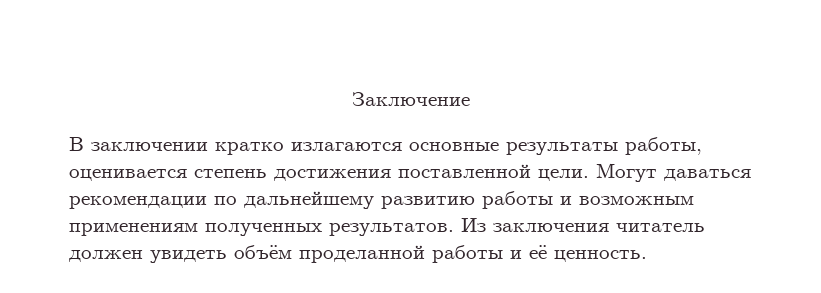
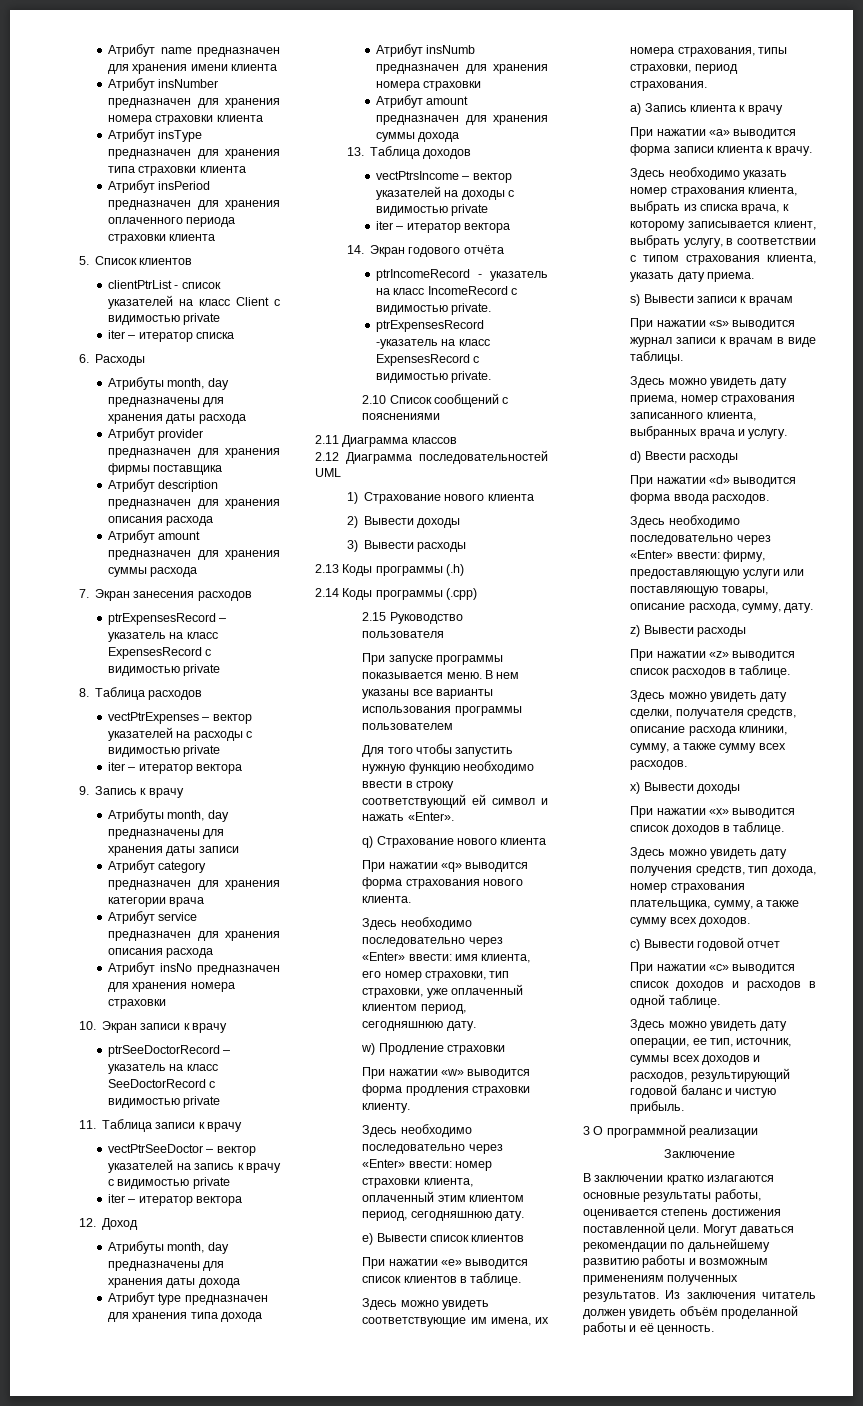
+ Атрибут name предназначен для хранения имени клиента
+ Атрибут insNumber предназначен для хранения номера страховки клиента
+ Атрибут insType предназначен для хранения типа страховки клиента
+ Атрибут insPeriod предназначен для хранения оплаченного периода страховки клиента
+ 5. Список клиентов
+ clientPtrList - список указателей на класс Client с видимостью private
+ iter – итератор списка
+ 6. Расходы
+ Атрибуты month, day предназначены для хранения даты расхода
+ Атрибут provider предназначен для хранения фирмы поставщика
+ Атрибут description предназначен для хранения описания расхода
+ Атрибут amount предназначен для хранения суммы расхода
+ 7. Экран занесения расходов
+ ptrExpensesRecord – указатель на класс ExpensesRecord с видимостью private
+ 8. Таблица расходов
+ vectPtrExpenses – вектор указателей на расходы с видимостью private
+ iter – итератор вектора
+ 9. Запись к врачу
+ Атрибуты month, day предназначены для хранения даты записи
+ Атрибут category предназначен для хранения категории врача
+ Атрибут service предназначен для хранения описания расхода
+ Атрибут insNo предназначен для хранения номера страховки
+ 10. Экран записи к врачу
+ ptrSeeDoctorRecord – указатель на класс SeeDoctorRecord с видимостью private
+ 11. Таблица записи к врачу
+ vectPtrSeeDoctor – вектор указателей на запись к врачу с видимостью private
+ iter – итератор вектора
+ 12. Доход
+ Атрибуты month, day предназначены для хранения даты дохода
+ Атрибут type предназначен для хранения типа дохода
+ Атрибут insNumb предназначен для хранения номера страховки
+ Атрибут amount предназначен для хранения суммы дохода
+ 13. Таблица доходов
+ vectPtrsIncome – вектор указателей на доходы с видимостью private
+ iter – итератор вектора
+ 14. Экран годового отчёта
+ ptrIncomeRecord - указатель на класс IncomeRecord с видимостью private.
+ ptrExpensesRecord -указатель на класс ExpensesRecord с видимостью private.
+ 2.10 Список сообщений с пояснениями
+ 2.11 Диаграмма классов
+ 2.12 Диаграмма последовательностей UML
+ 1) Страхование нового клиента
+ 2) Вывести доходы
+ 3) Вывести расходы
+ 2.13 Коды программы (.h)
+ 2.14 Коды программы (.cpp)
+ 2.15 Руководство пользователя
+ При запуске программы показывается меню. В нем указаны все варианты использования программы пользователем
+ Для того чтобы запустить нужную функцию необходимо ввести в строку соответствующий ей символ и нажать «Enter».
+ q) Страхование нового клиента
+ При нажатии «q» выводится форма страхования нового клиента.
+ Здесь необходимо последовательно через «Enter» ввести: имя клиента, его номер страховки, тип страховки, уже оплаченный клиентом период, сегодняшнюю дату.
+ w) Продление страховки
+ При нажатии «w» выводится форма продления страховки клиенту.
+ Здесь необходимо последовательно через «Enter» ввести: номер страховки клиента, оплаченный этим клиентом период, сегодняшнюю дату.
+ e) Вывести список клиентов
+ При нажатии «e» выводится список клиентов в таблице.
+ Здесь можно увидеть соответствующие им имена, их номера страхования, типы страховки, период страхования.
+ a) Запись клиента к врачу
+ При нажатии «a» выводится форма записи клиента к врачу.
+ Здесь необходимо указать номер страхования клиента, выбрать из списка врача, к которому записывается клиент, выбрать услугу, в соответствии с типом страхования клиента, указать дату приема.
+ s) Вывести записи к врачам
+ При нажатии «s» выводится журнал записи к врачам в виде таблицы.
+ Здесь можно увидеть дату приема, номер страхования записанного клиента, выбранных врача и услугу.
+ d) Ввести расходы
+ При нажатии «d» выводится форма ввода расходов.
+ Здесь необходимо последовательно через «Enter» ввести: фирму, предоставляющую услуги или поставляющую товары, описание расхода, сумму, дату.
+ z) Вывести расходы
+ При нажатии «z» выводится список расходов в таблице.
+ Здесь можно увидеть дату сделки, получателя средств, описание расхода клиники, сумму, а также сумму всех расходов.
+ x) Вывести доходы
+ При нажатии «x» выводится список доходов в таблице.
+ Здесь можно увидеть дату получения средств, тип дохода, номер страхования плательщика, сумму, а также сумму всех доходов.
+ c) Вывести годовой отчет
+ При нажатии «с» выводится список доходов и расходов в одной таблице.
+ Здесь можно увидеть дату операции, ее тип, источник, суммы всех доходов и расходов, результирующий годовой баланс и чистую прибыль.
+ 3 О программной реализации

